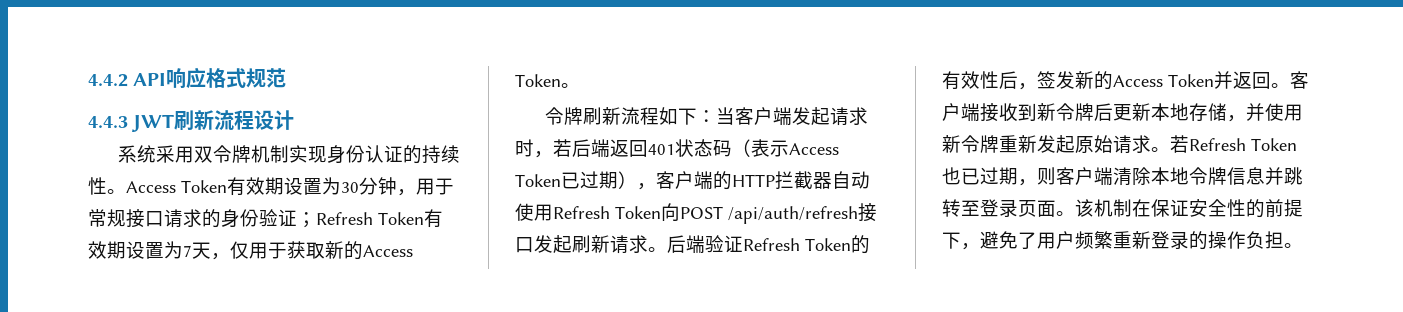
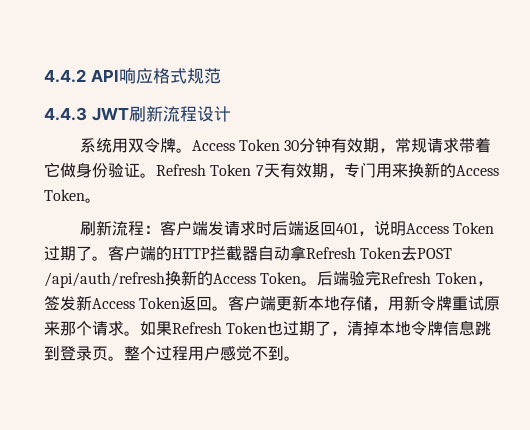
- 系统采用双令牌机制实现身份认证的持续性。Access Token有效期设置为30分钟，用于常规接口请求的身份验证；Refresh Token有效期设置为7天，仅用于获取新的Access Token。
+ 系统用双令牌。Access Token 30分钟有效期，常规请求带着它做身份验证。Refresh Token 7天有效期，专门用来换新的Access Token。
- 令牌刷新流程如下：当客户端发起请求时，若后端返回401状态码（表示Access Token已过期），客户端的HTTP拦截器自动使用Refresh Token向POST /api/auth/refresh接口发起刷新请求。
+ 刷新流程：客户端发请求时后端返回401，说明Access Token过期了。客户端的HTTP拦截器自动拿Refresh Token去POST /api/auth/refresh换新的Access Token。
- 后端验证Refresh Token的有效性后，签发新的Access Token并返回。
+ 后端验完Refresh Token，签发新Access Token返回。
- 客户端接收到新令牌后更新本地存储，并使用新令牌重新发起原始请求。若Refresh Token也已过期，则客户端清除本地令牌信息并跳转至登录页面。该机制在保证安全性的前提下，避免了用户频繁重新登录的操作负担。
+ 客户端更新本地存储，用新令牌重试原来那个请求。如果Refresh Token也过期了，清掉本地令牌信息跳到登录页。整个过程用户感觉不到。

